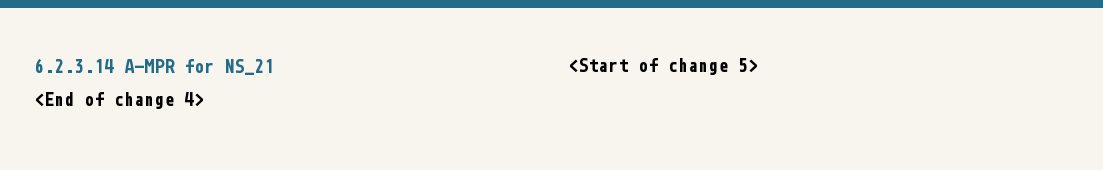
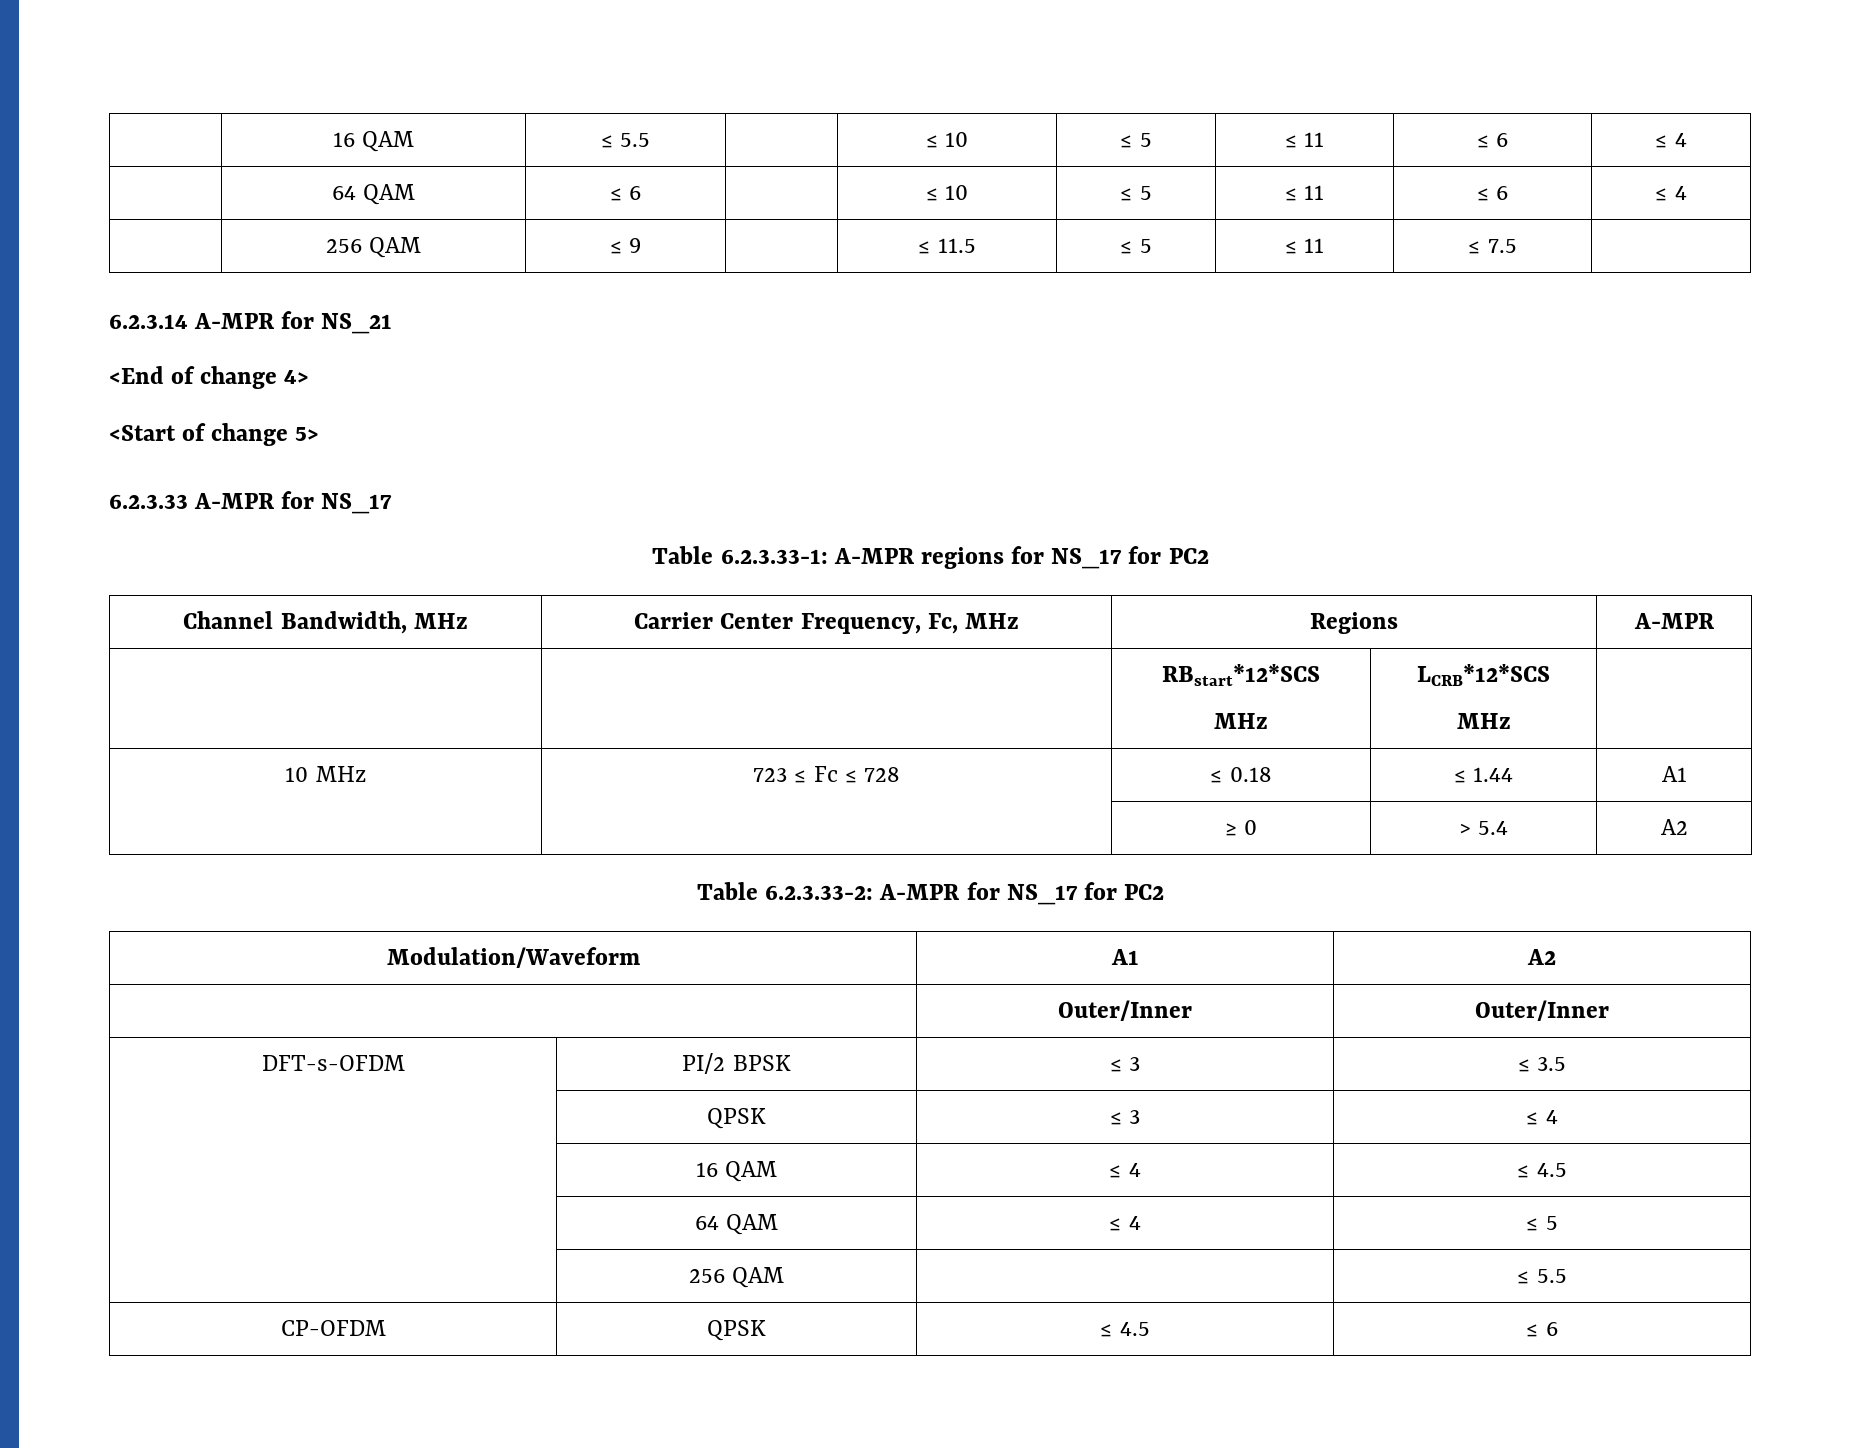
+ | 16 QAM | ≤ 5.5 | | ≤ 10 | ≤ 5 | ≤ 11 | ≤ 6 | ≤ 4
+ | 64 QAM | ≤ 6 | | ≤ 10 | ≤ 5 | ≤ 11 | ≤ 6 | ≤ 4
+ | 256 QAM | ≤ 9 | | ≤ 11.5 | ≤ 5 | ≤ 11 | ≤ 7.5 |
+ 6.2.3.33 A-MPR for NS_17
+ Table 6.2.3.33-1: A-MPR regions for NS_17 for PC2
+ Channel Bandwidth, MHz | Carrier Center Frequency, Fc, MHz | Regions | A-MPR
+ | | RBstart*12*SCS
+ MHz | LCRB*12*SCS
+ MHz |
+ 10 MHz | 723 ≤ Fc ≤ 728 | ≤ 0.18 | ≤ 1.44 | A1
+ | | ≥ 0 | > 5.4 | A2
+ Table 6.2.3.33-2: A-MPR for NS_17 for PC2
+ Modulation/Waveform | A1 | A2
+ | Outer/Inner | Outer/Inner
+ DFT-s-OFDM | PI/2 BPSK | ≤ 3 | ≤ 3.5
+ | QPSK | ≤ 3 | ≤ 4
+ | 16 QAM | ≤ 4 | ≤ 4.5
+ | 64 QAM | ≤ 4 | ≤ 5
+ | 256 QAM | | ≤ 5.5
+ CP-OFDM | QPSK | ≤ 4.5 | ≤ 6

